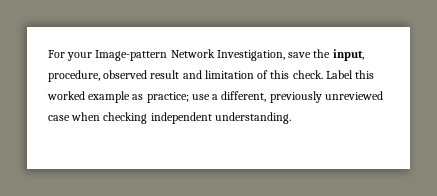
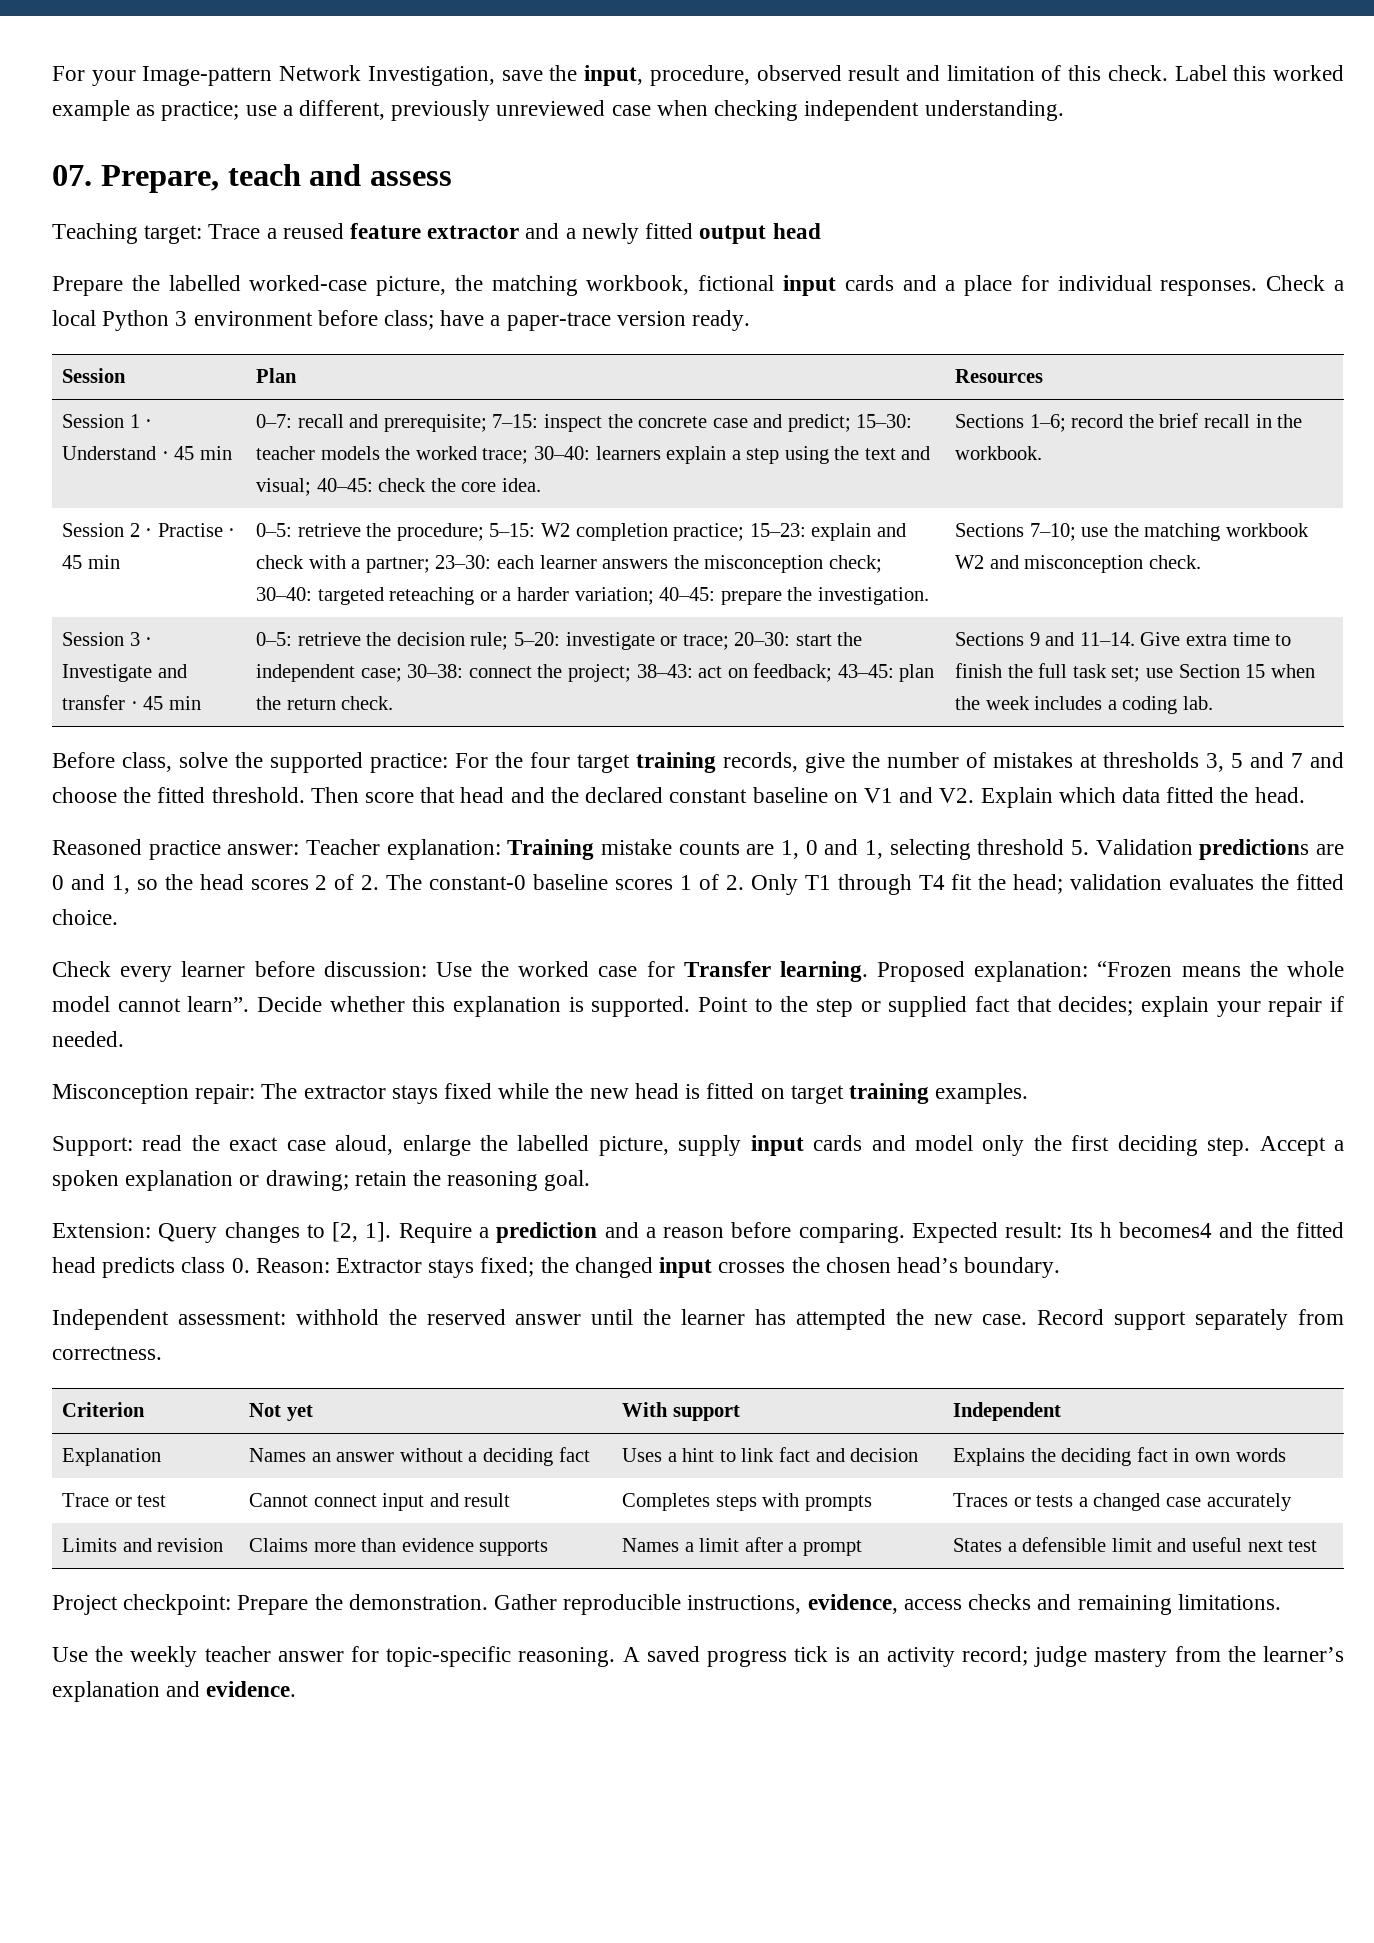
+ 07. Prepare, teach and assess
+ Teaching target: Trace a reused feature extractor and a newly fitted output head
+ Prepare the labelled worked-case picture, the matching workbook, fictional input cards and a place for individual responses. Check a local Python 3 environment before class; have a paper-trace version ready.
+ Session | Plan | Resources
+ Session 1 · Understand · 45 min | 0–7: recall and prerequisite; 7–15: inspect the concrete case and predict; 15–30: teacher models the worked trace; 30–40: learners explain a step using the text and visual; 40–45: check the core idea. | Sections 1–6; record the brief recall in the workbook.
+ Session 2 · Practise · 45 min | 0–5: retrieve the procedure; 5–15: W2 completion practice; 15–23: explain and check with a partner; 23–30: each learner answers the misconception check; 30–40: targeted reteaching or a harder variation; 40–45: prepare the investigation. | Sections 7–10; use the matching workbook W2 and misconception check.
+ Session 3 · Investigate and transfer · 45 min | 0–5: retrieve the decision rule; 5–20: investigate or trace; 20–30: start the independent case; 30–38: connect the project; 38–43: act on feedback; 43–45: plan the return check. | Sections 9 and 11–14. Give extra time to finish the full task set; use Section 15 when the week includes a coding lab.
+ Before class, solve the supported practice: For the four target training records, give the number of mistakes at thresholds 3, 5 and 7 and choose the fitted threshold. Then score that head and the declared constant baseline on V1 and V2. Explain which data fitted the head.
+ Reasoned practice answer: Teacher explanation: Training mistake counts are 1, 0 and 1, selecting threshold 5. Validation predictions are 0 and 1, so the head scores 2 of 2. The constant-0 baseline scores 1 of 2. Only T1 through T4 fit the head; validation evaluates the fitted choice.
+ Check every learner before discussion: Use the worked case for Transfer learning. Proposed explanation: “Frozen means the whole model cannot learn”. Decide whether this explanation is supported. Point to the step or supplied fact that decides; explain your repair if needed.
+ Misconception repair: The extractor stays fixed while the new head is fitted on target training examples.
+ Support: read the exact case aloud, enlarge the labelled picture, supply input cards and model only the first deciding step. Accept a spoken explanation or drawing; retain the reasoning goal.
+ Extension: Query changes to [2, 1]. Require a prediction and a reason before comparing. Expected result: Its h becomes4 and the fitted head predicts class 0. Reason: Extractor stays fixed; the changed input crosses the chosen head’s boundary.
+ Independent assessment: withhold the reserved answer until the learner has attempted the new case. Record support separately from correctness.
+ Criterion | Not yet | With support | Independent
+ Explanation | Names an answer without a deciding fact | Uses a hint to link fact and decision | Explains the deciding fact in own words
+ Trace or test | Cannot connect input and result | Completes steps with prompts | Traces or tests a changed case accurately
+ Limits and revision | Claims more than evidence supports | Names a limit after a prompt | States a defensible limit and useful next test
+ Project checkpoint: Prepare the demonstration. Gather reproducible instructions, evidence, access checks and remaining limitations.
+ Use the weekly teacher answer for topic-specific reasoning. A saved progress tick is an activity record; judge mastery from the learner’s explanation and evidence.

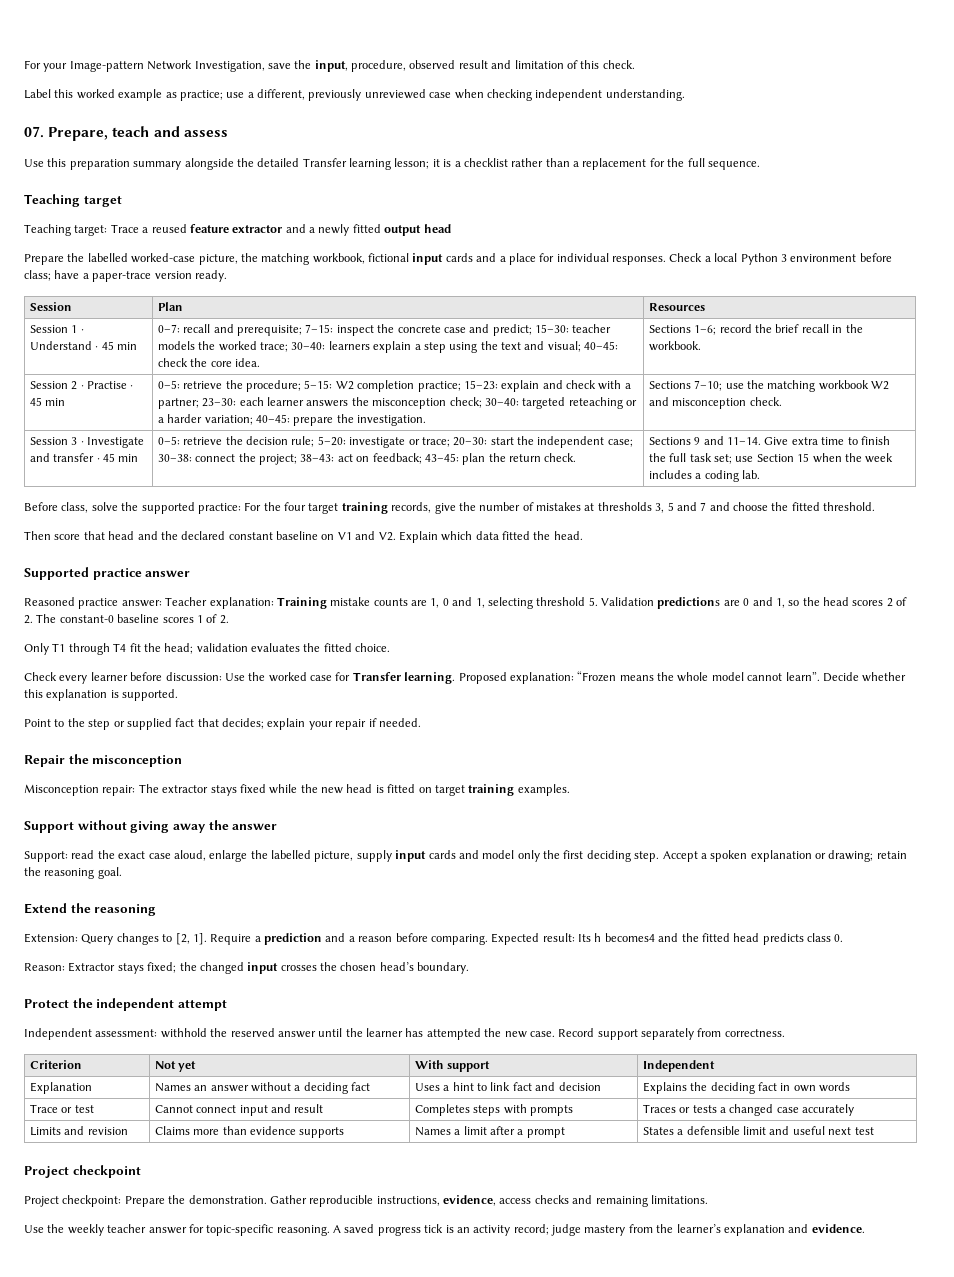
- For your Image-pattern Network Investigation, save the input, procedure, observed result and limitation of this check. Label this worked example as practice; use a different, previously unreviewed case when checking independent understanding.
+ For your Image-pattern Network Investigation, save the input, procedure, observed result and limitation of this check.
+ Label this worked example as practice; use a different, previously unreviewed case when checking independent understanding.
+ Use this preparation summary alongside the detailed Transfer learning lesson; it is a checklist rather than a replacement for the full sequence.
+ Teaching target
- Before class, solve the supported practice: For the four target training records, give the number of mistakes at thresholds 3, 5 and 7 and choose the fitted threshold. Then score that head and the declared constant baseline on V1 and V2. Explain which data fitted the head.
+ Before class, solve the supported practice: For the four target training records, give the number of mistakes at thresholds 3, 5 and 7 and choose the fitted threshold.
+ Then score that head and the declared constant baseline on V1 and V2. Explain which data fitted the head.
+ Supported practice answer
- Reasoned practice answer: Teacher explanation: Training mistake counts are 1, 0 and 1, selecting threshold 5. Validation predictions are 0 and 1, so the head scores 2 of 2. The constant-0 baseline scores 1 of 2. Only T1 through T4 fit the head; validation evaluates the fitted choice.
+ Reasoned practice answer: Teacher explanation: Training mistake counts are 1, 0 and 1, selecting threshold 5. Validation predictions are 0 and 1, so the head scores 2 of 2. The constant-0 baseline scores 1 of 2.
+ Only T1 through T4 fit the head; validation evaluates the fitted choice.
- Decide whether this explanation is supported. Point to the step or supplied fact that decides; explain your repair if needed.
+ Decide whether this explanation is supported.
+ Point to the step or supplied fact that decides; explain your repair if needed.
+ Repair the misconception
+ Support without giving away the answer
+ Extend the reasoning
- Expected result: Its h becomes4 and the fitted head predicts class 0. Reason: Extractor stays fixed; the changed input crosses the chosen head’s boundary.
+ Expected result: Its h becomes4 and the fitted head predicts class 0.
+ Reason: Extractor stays fixed; the changed input crosses the chosen head’s boundary.
+ Protect the independent attempt
+ Project checkpoint

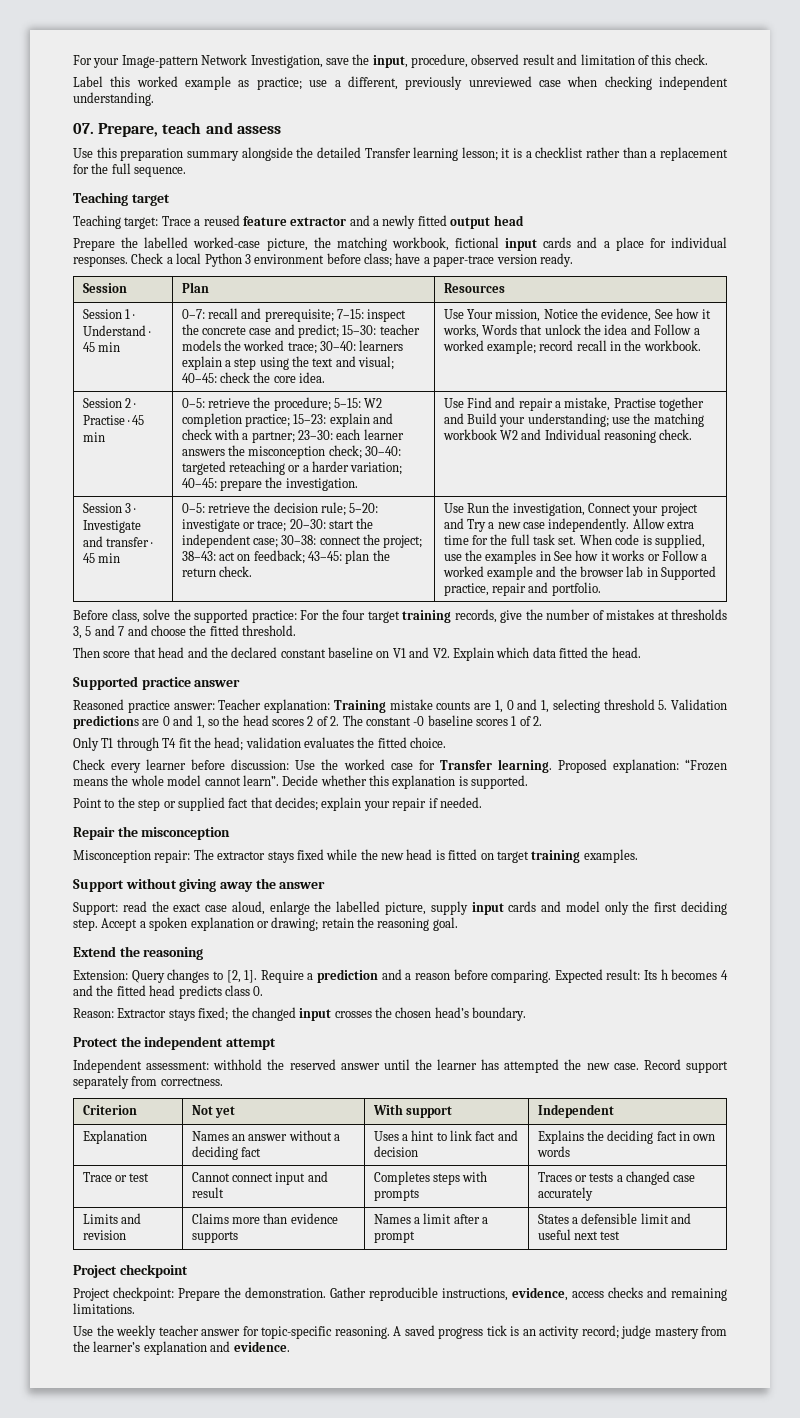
- Sections 1–6; record the brief recall in the workbook.
+ Use Your mission, Notice the evidence, See how it works, Words that unlock the idea and Follow a worked example; record recall in the workbook.
- Sections 7–10; use the matching workbook W2 and misconception check.
+ Use Find and repair a mistake, Practise together and Build your understanding; use the matching workbook W2 and Individual reasoning check.
- Sections 9 and 11–14. Give extra time to finish the full task set; use Section 15 when the week includes a coding lab.
+ Use Run the investigation, Connect your project and Try a new case independently. Allow extra time for the full task set. When code is supplied, use the examples in See how it works or Follow a worked example and the browser lab in Supported practice, repair and portfolio.
- Reasoned practice answer: Teacher explanation: Training mistake counts are 1, 0 and 1, selecting threshold 5. Validation predictions are 0 and 1, so the head scores 2 of 2. The constant-0 baseline scores 1 of 2.
+ Reasoned practice answer: Teacher explanation: Training mistake counts are 1, 0 and 1, selecting threshold 5. Validation predictions are 0 and 1, so the head scores 2 of 2. The constant -0 baseline scores 1 of 2.
- Expected result: Its h becomes4 and the fitted head predicts class 0.
+ Expected result: Its h becomes 4 and the fitted head predicts class 0.

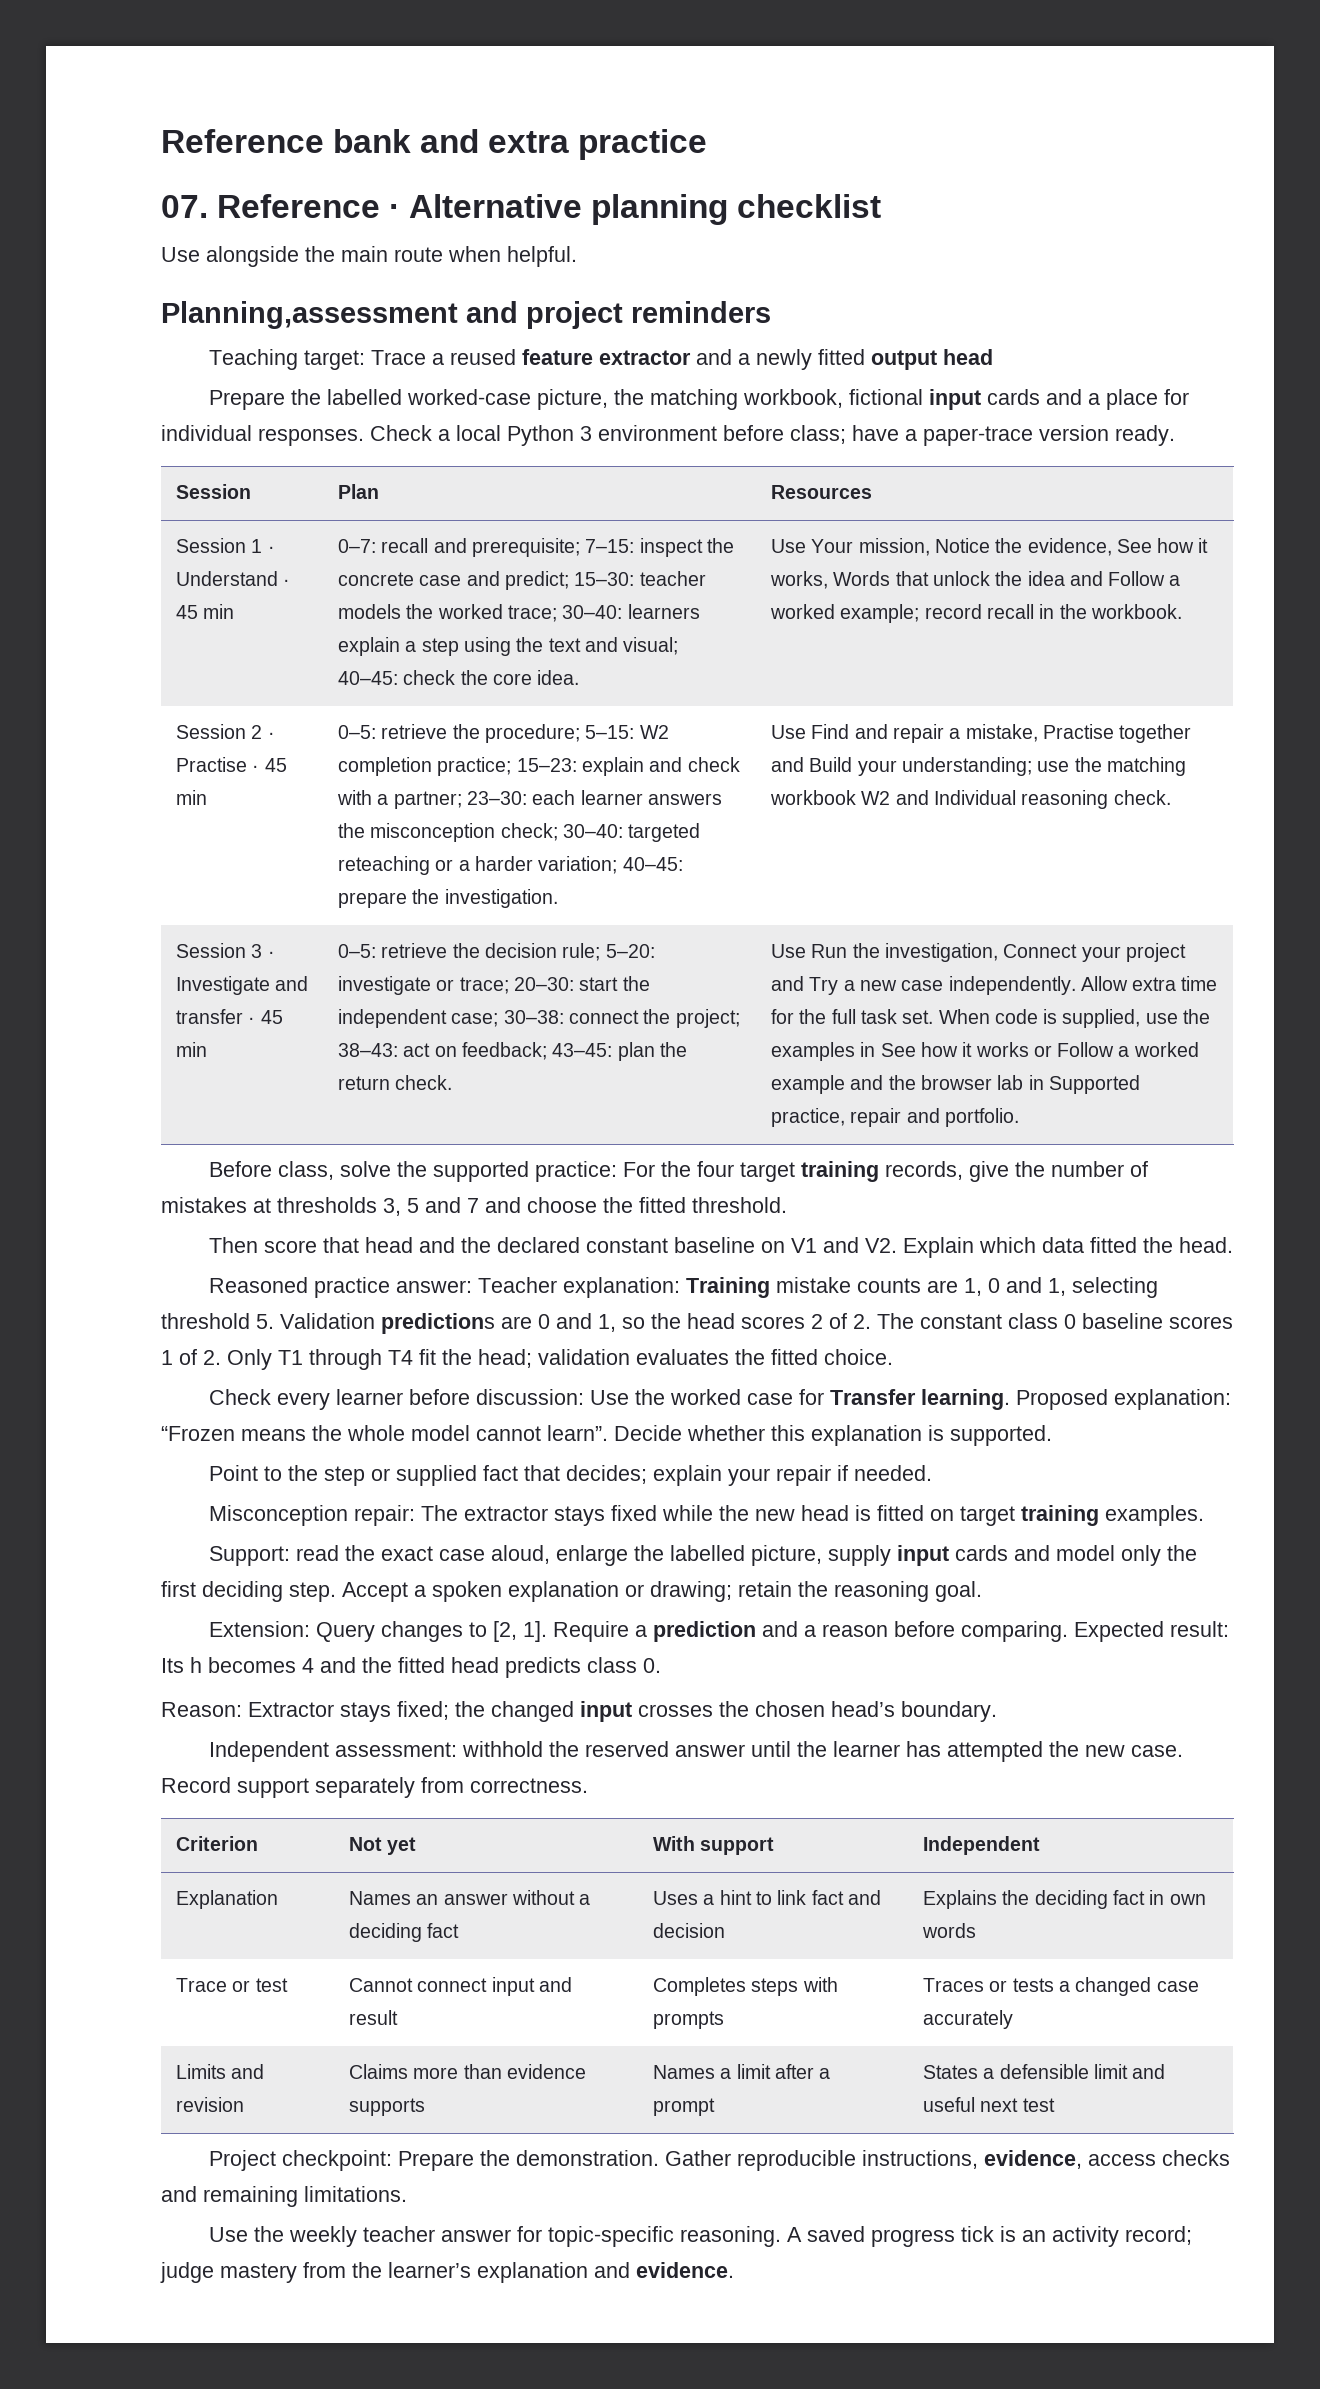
- For your Image-pattern Network Investigation, save the input, procedure, observed result and limitation of this check.
- Label this worked example as practice; use a different, previously unreviewed case when checking independent understanding.
- 07. Prepare, teach and assess
- Use this preparation summary alongside the detailed Transfer learning lesson; it is a checklist rather than a replacement for the full sequence.
- Teaching target
+ Reference bank and extra practice
+ 07. Reference · Alternative planning checklist
+ Use alongside the main route when helpful.
+ Planning,assessment and project reminders
- Supported practice answer
- Reasoned practice answer: Teacher explanation: Training mistake counts are 1, 0 and 1, selecting threshold 5. Validation predictions are 0 and 1, so the head scores 2 of 2. The constant -0 baseline scores 1 of 2.
- Only T1 through T4 fit the head; validation evaluates the fitted choice.
+ Reasoned practice answer: Teacher explanation: Training mistake counts are 1, 0 and 1, selecting threshold 5. Validation predictions are 0 and 1, so the head scores 2 of 2. The constant class 0 baseline scores 1 of 2. Only T1 through T4 fit the head; validation evaluates the fitted choice.
- Repair the misconception
- Support without giving away the answer
- Extend the reasoning
- Protect the independent attempt
- Project checkpoint

